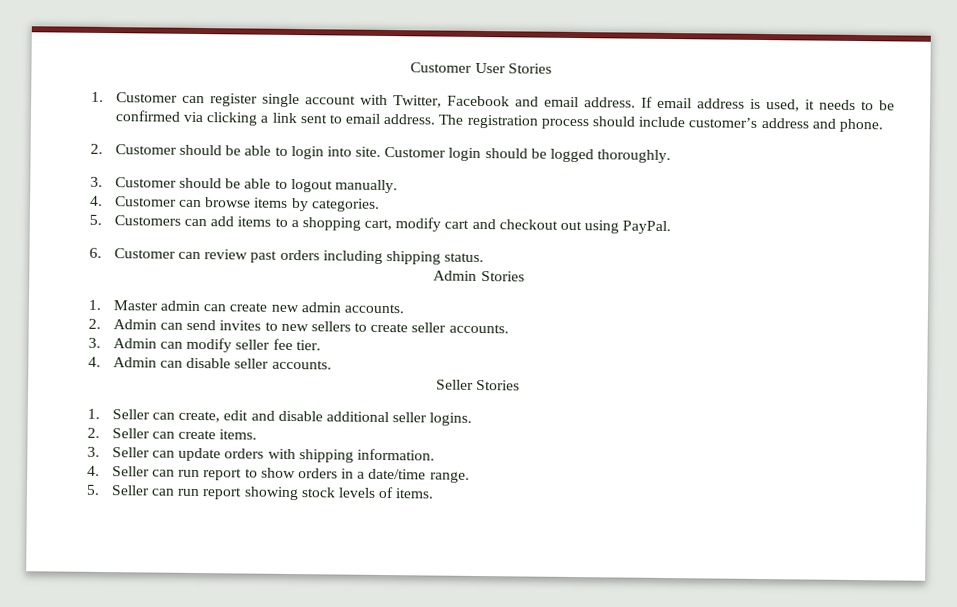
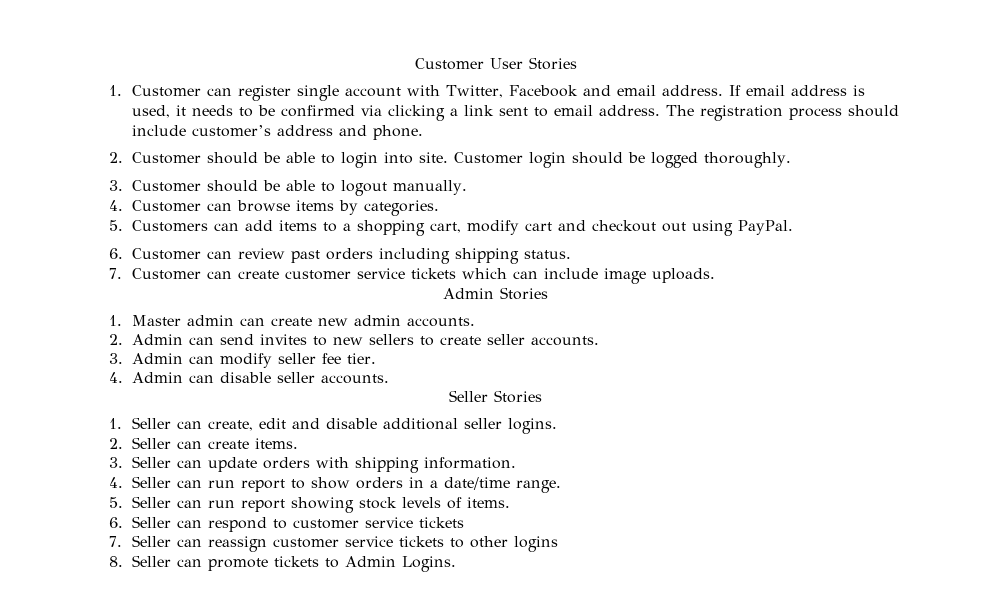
+ 7. Customer can create customer service tickets which can include image uploads.
+ 6. Seller can respond to customer service tickets
+ 7. Seller can reassign customer service tickets to other logins
+ 8. Seller can promote tickets to Admin Logins.

